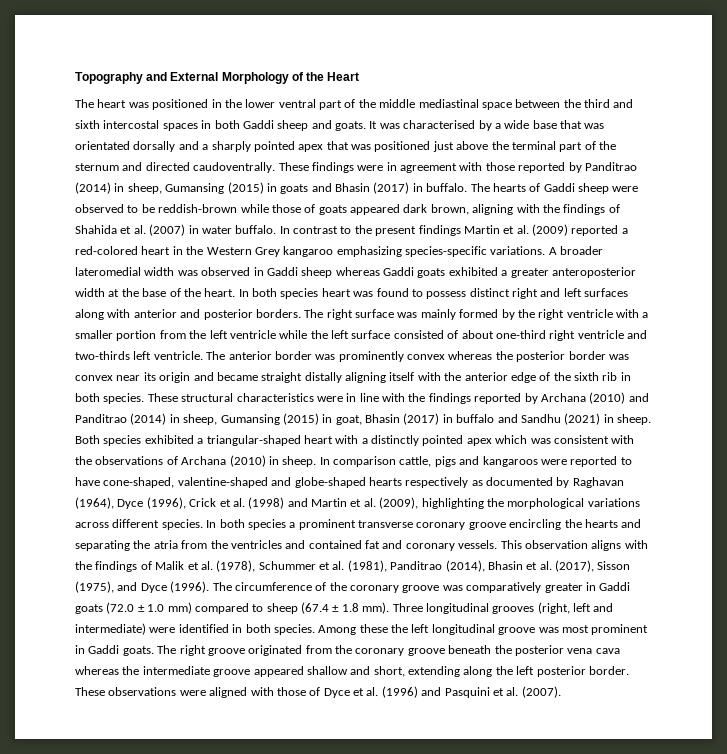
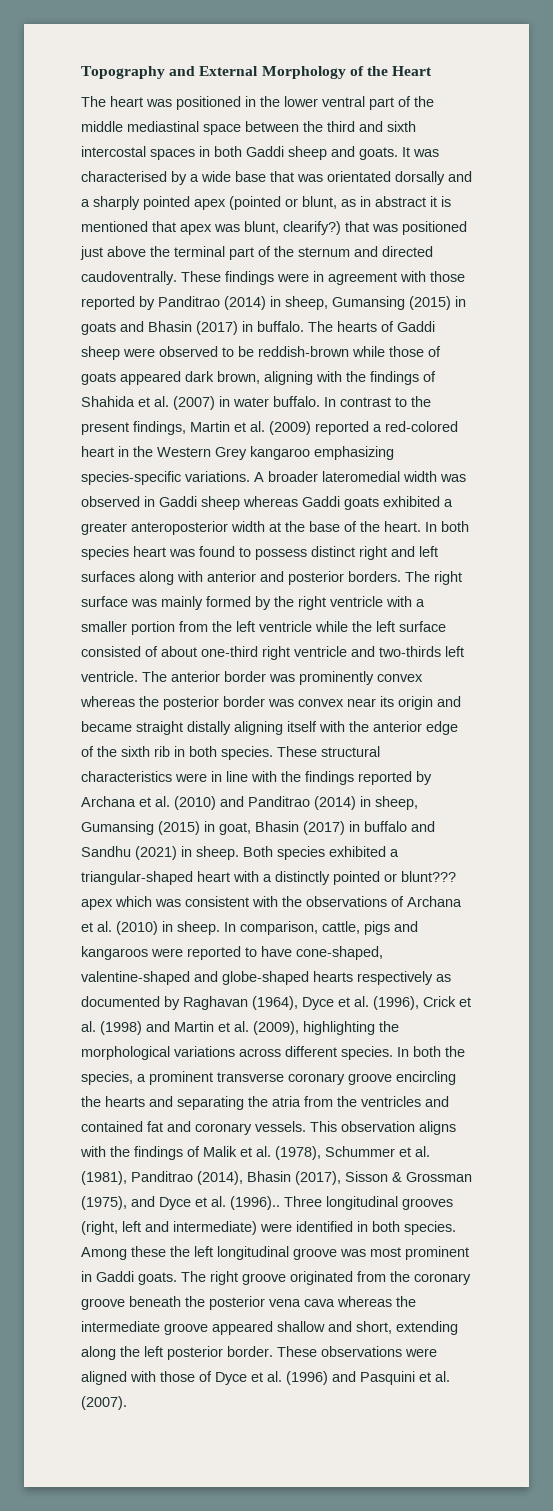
- It was characterised by a wide base that was orientated dorsally and a sharply pointed apex that was positioned just above the terminal part of the sternum and directed caudoventrally.
+ It was characterised by a wide base that was orientated dorsally and a sharply pointed apex (pointed or blunt, as in abstract it is mentioned that apex was blunt, clearify?) that was positioned just above the terminal part of the sternum and directed caudoventrally.
- In contrast to the present findings Martin et al. (2009) reported a red-colored heart in the Western Grey kangaroo emphasizing species-specific variations.
+ In contrast to the present findings, Martin et al. (2009) reported a red-colored heart in the Western Grey kangaroo emphasizing species-specific variations.
- These structural characteristics were in line with the findings reported by Archana (2010) and Panditrao (2014) in sheep, Gumansing (2015) in goat, Bhasin (2017) in buffalo and Sandhu (2021) in sheep.
+ These structural characteristics were in line with the findings reported by Archana et al. (2010) and Panditrao (2014) in sheep, Gumansing (2015) in goat, Bhasin (2017) in buffalo and Sandhu (2021) in sheep.
- Both species exhibited a triangular-shaped heart with a distinctly pointed apex which was consistent with the observations of Archana (2010) in sheep.
+ Both species exhibited a triangular-shaped heart with a distinctly pointed or blunt??? apex which was consistent with the observations of Archana et al. (2010) in sheep.
- In comparison cattle, pigs and kangaroos were reported to have cone-shaped, valentine-shaped and globe-shaped hearts respectively as documented by Raghavan (1964), Dyce (1996), Crick et al. (1998) and Martin et al. (2009), highlighting the morphological variations across different species.
+ In comparison, cattle, pigs and kangaroos were reported to have cone-shaped, valentine-shaped and globe-shaped hearts respectively as documented by Raghavan (1964), Dyce et al. (1996), Crick et al. (1998) and Martin et al. (2009), highlighting the morphological variations across different species.
- In both species a prominent transverse coronary groove encircling the hearts and separating the atria from the ventricles and contained fat and coronary vessels.
+ In both the species, a prominent transverse coronary groove encircling the hearts and separating the atria from the ventricles and contained fat and coronary vessels.
- This observation aligns with the findings of Malik et al. (1978), Schummer et al. (1981), Panditrao (2014), Bhasin et al. (2017), Sisson (1975), and Dyce (1996). The circumference of the coronary groove was comparatively greater in Gaddi goats (72.0 ± 1.0 mm) compared to sheep (67.4 ± 1.8 mm).
+ This observation aligns with the findings of Malik et al. (1978), Schummer et al. (1981), Panditrao (2014), Bhasin (2017), Sisson & Grossman (1975), and Dyce et al. (1996)..

